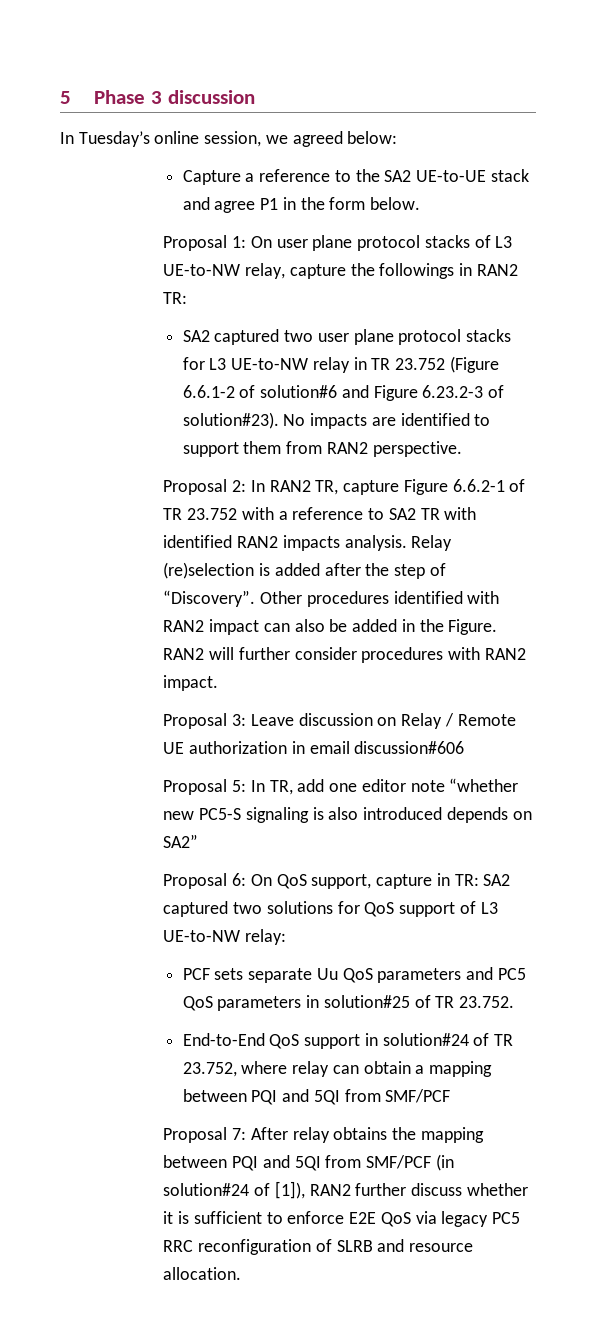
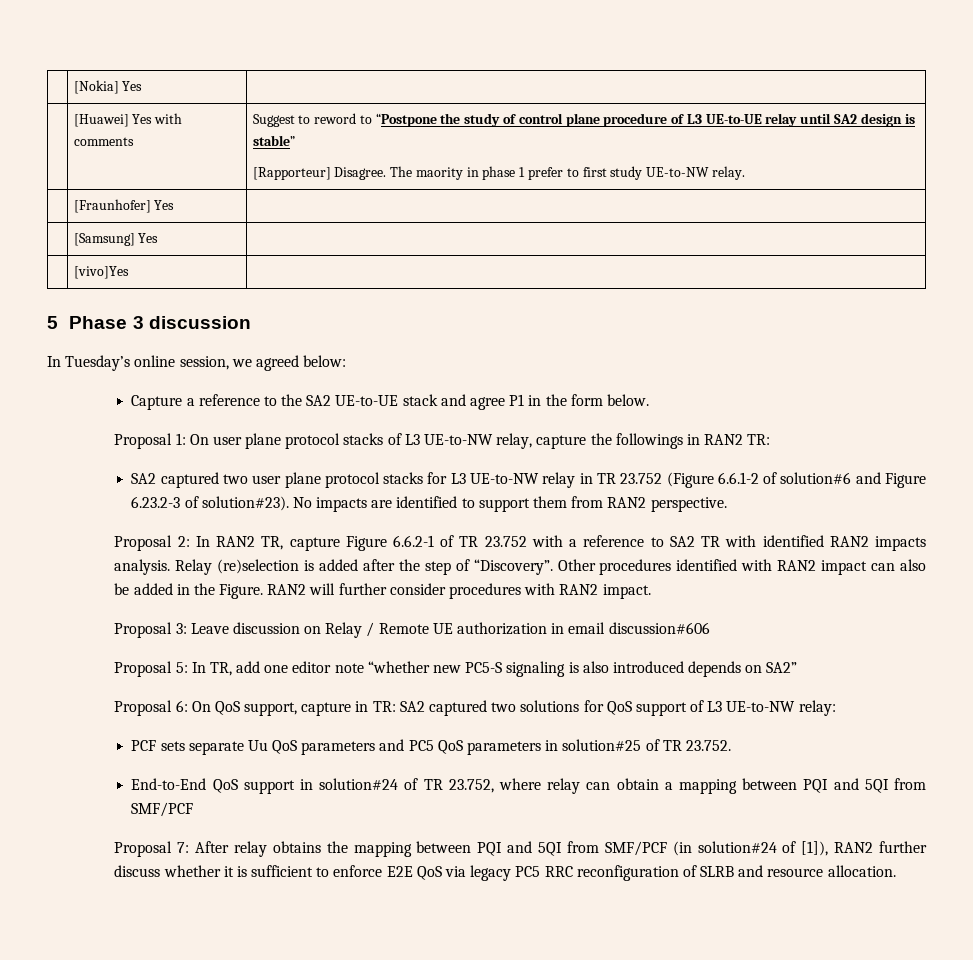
+ | [Nokia] Yes |
+ | [Huawei] Yes with comments | Suggest to reword to “Postpone the study of control plane procedure of L3 UE-to-UE relay until SA2 design is stable”
+ [Rapporteur] Disagree. The maority in phase 1 prefer to first study UE-to-NW relay.
+ | [Fraunhofer] Yes |
+ | [Samsung] Yes |
+ | [vivo]Yes |

